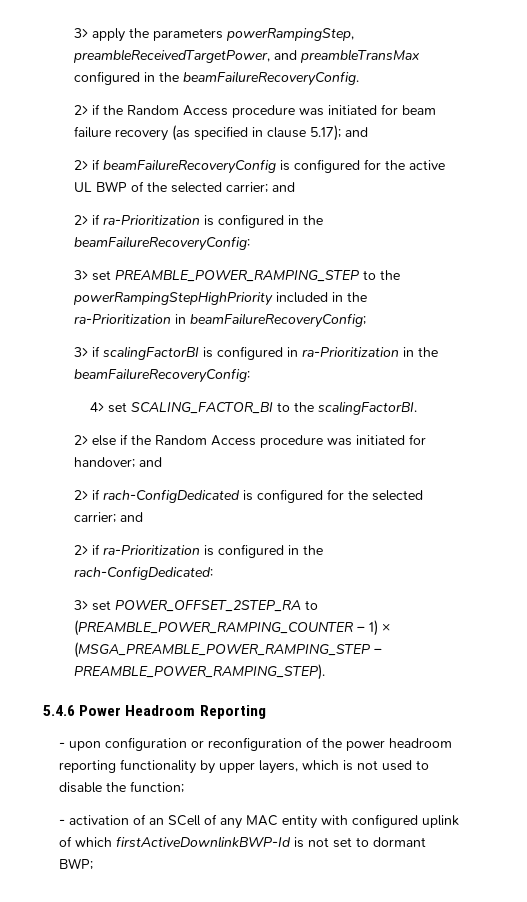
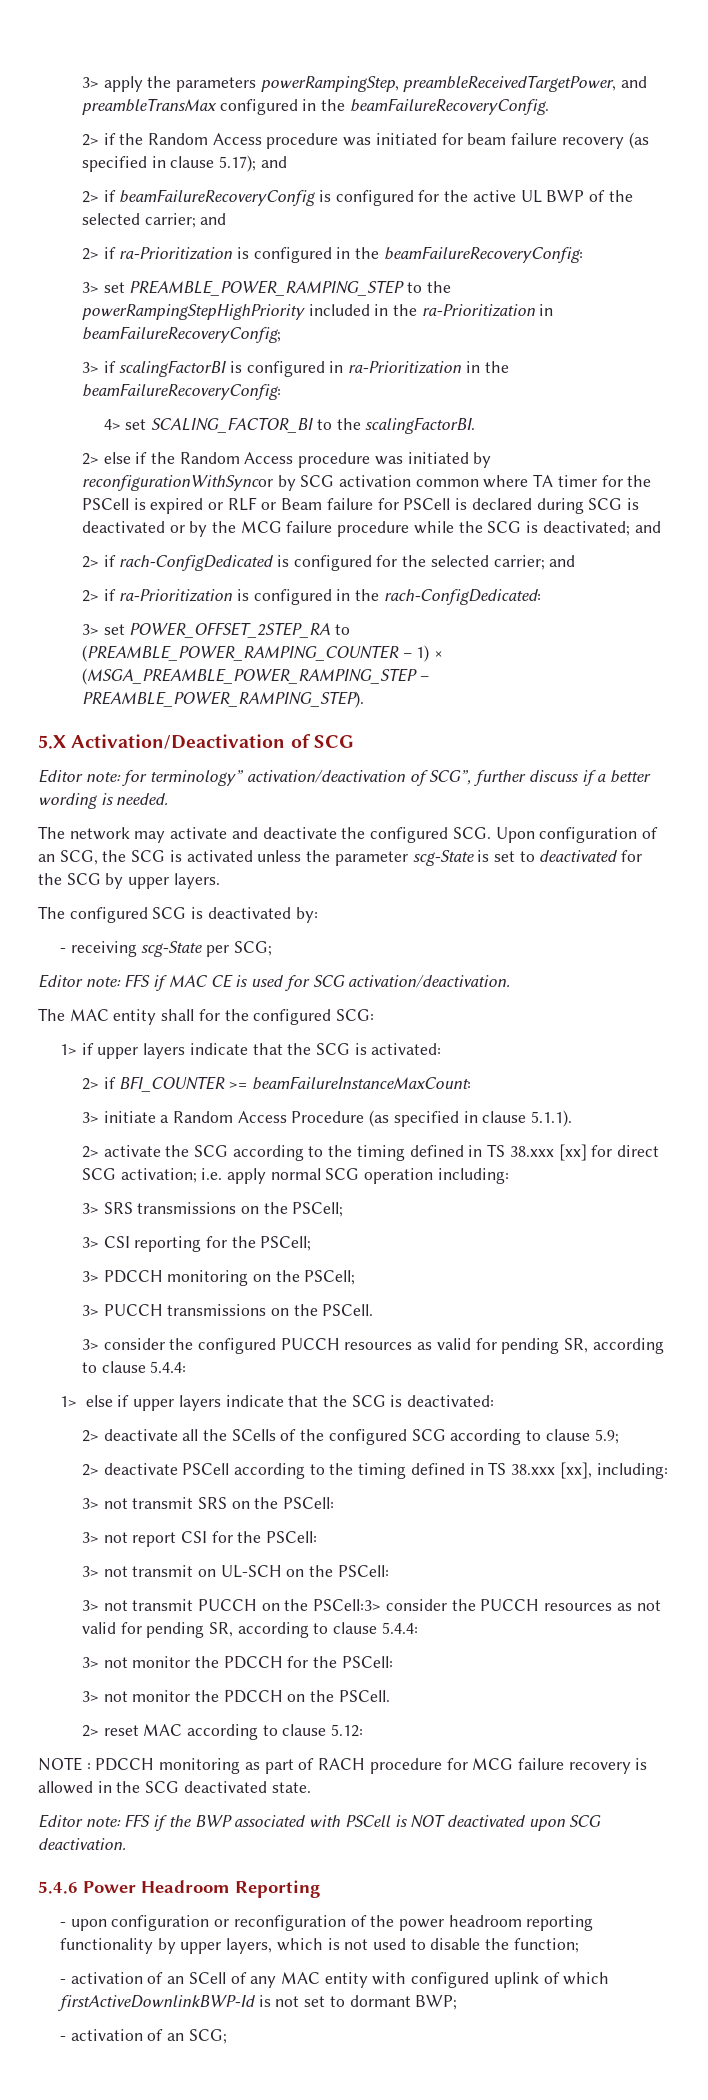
- 2> else if the Random Access procedure was initiated for handover; and
+ 2> else if the Random Access procedure was initiated by reconfigurationWithSyncor by SCG activation common where TA timer for the PSCell is expired or RLF or Beam failure for PSCell is declared during SCG is deactivated or by the MCG failure procedure while the SCG is deactivated; and
+ 5.X Activation/Deactivation of SCG
+ Editor note: for terminology” activation/deactivation of SCG”, further discuss if a better wording is needed.
+ The network may activate and deactivate the configured SCG. Upon configuration of an SCG, the SCG is activated unless the parameter scg-State is set to deactivated for the SCG by upper layers.
+ The configured SCG is deactivated by:
+ - receiving scg-State per SCG;
+ Editor note: FFS if MAC CE is used for SCG activation/deactivation.
+ The MAC entity shall for the configured SCG:
+ 1> if upper layers indicate that the SCG is activated:
+ 2> if BFI_COUNTER >= beamFailureInstanceMaxCount:
+ 3> initiate a Random Access Procedure (as specified in clause 5.1.1).
+ 2> activate the SCG according to the timing defined in TS 38.xxx [xx] for direct SCG activation; i.e. apply normal SCG operation including:
+ 3> SRS transmissions on the PSCell;
+ 3> CSI reporting for the PSCell;
+ 3> PDCCH monitoring on the PSCell;
+ 3> PUCCH transmissions on the PSCell.
+ 3> consider the configured PUCCH resources as valid for pending SR, according to clause 5.4.4:
+ 1> else if upper layers indicate that the SCG is deactivated:
+ 2> deactivate all the SCells of the configured SCG according to clause 5.9;
+ 2> deactivate PSCell according to the timing defined in TS 38.xxx [xx], including:
+ 3> not transmit SRS on the PSCell:
+ 3> not report CSI for the PSCell:
+ 3> not transmit on UL-SCH on the PSCell:
+ 3> not transmit PUCCH on the PSCell:3> consider the PUCCH resources as not valid for pending SR, according to clause 5.4.4:
+ 3> not monitor the PDCCH for the PSCell:
+ 3> not monitor the PDCCH on the PSCell.
+ 2> reset MAC according to clause 5.12:
+ NOTE : PDCCH monitoring as part of RACH procedure for MCG failure recovery is allowed in the SCG deactivated state.
+ Editor note: FFS if the BWP associated with PSCell is NOT deactivated upon SCG deactivation.
+ - activation of an SCG;

